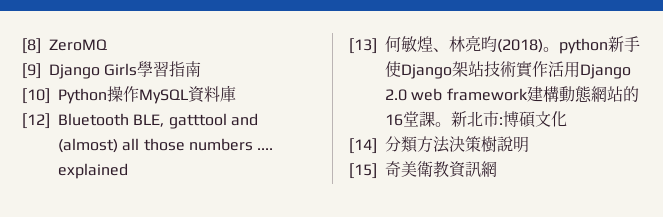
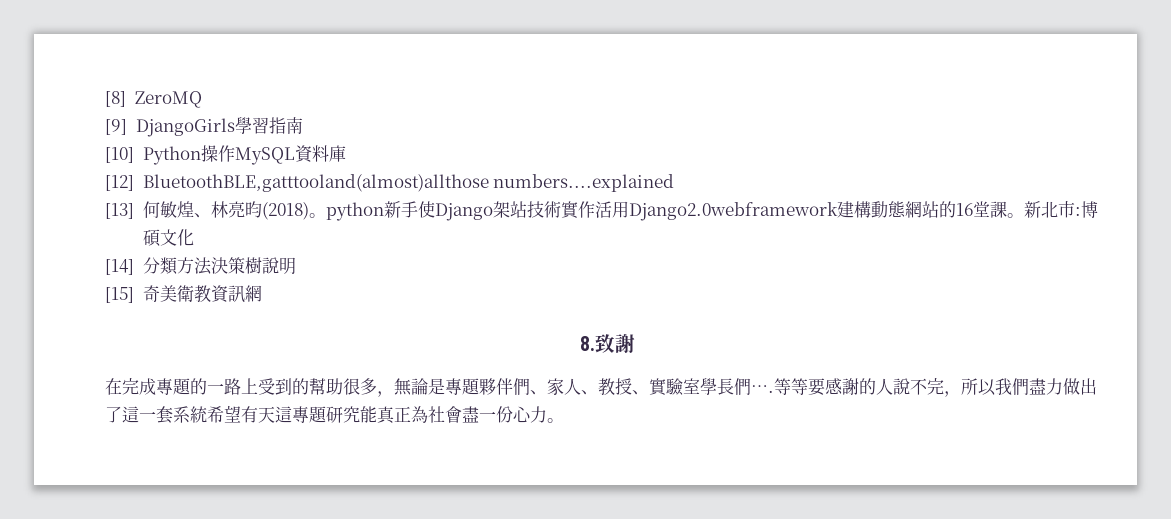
- [9] Django Girls學習指南
+ [9] DjangoGirls學習指南
- [12] Bluetooth BLE, gatttool and (almost) all those numbers .... explained
+ [12] BluetoothBLE,gatttooland(almost)allthose numbers....explained
- [13]何敏煌、林亮昀(2018)。python新手使Django架站技術實作活用Django 2.0 web framework建構動態網站的16堂課。
+ [13]何敏煌、林亮昀(2018)。python新手使Django架站技術實作活用Django2.0webframework建構動態網站的16堂課。
+ 8.致謝
+ 在完成專題的一路上受到的幫助很多，無論是專題夥伴們、家人、教授、實驗室學長們….等等要感謝的人說不完，所以我們盡力做出了這一套系統希望有天這專題研究能真正為社會盡一份心力。

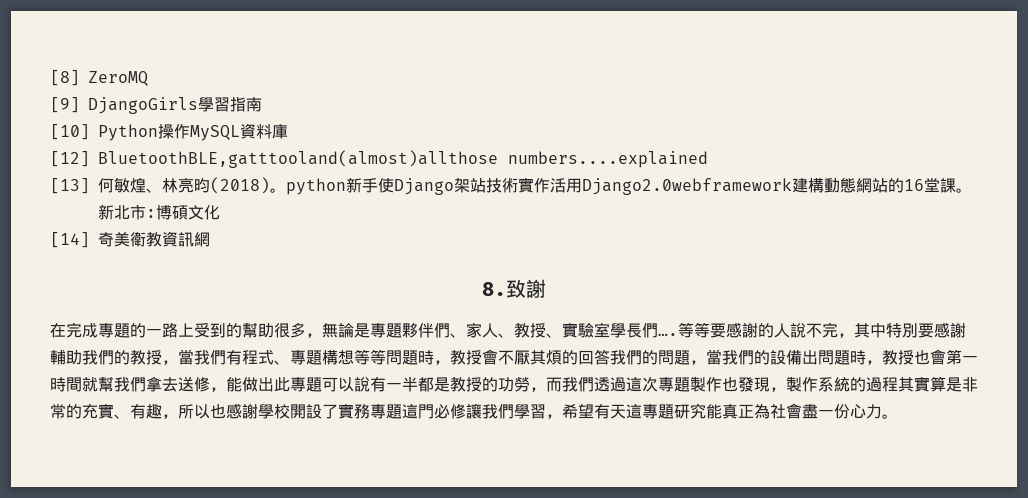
- [14]分類方法決策樹說明
- [15]奇美衛教資訊網
+ [14]奇美衛教資訊網
- 等等要感謝的人說不完，所以我們盡力做出了這一套系統希望有天這專題研究能真正為社會盡一份心力。
+ 等等要感謝的人說不完，其中特別要感謝輔助我們的教授，當我們有程式、專題構想等等問題時，教授會不厭其煩的回答我們的問題，當我們的設備出問題時，教授也會第一時間就幫我們拿去送修，能做出此專題可以說有一半都是教授的功勞，而我們透過這次專題製作也發現，製作系統的過程其實算是非常的充實、有趣，所以也感謝學校開設了實務專題這門必修讓我們學習，希望有天這專題研究能真正為社會盡一份心力。

